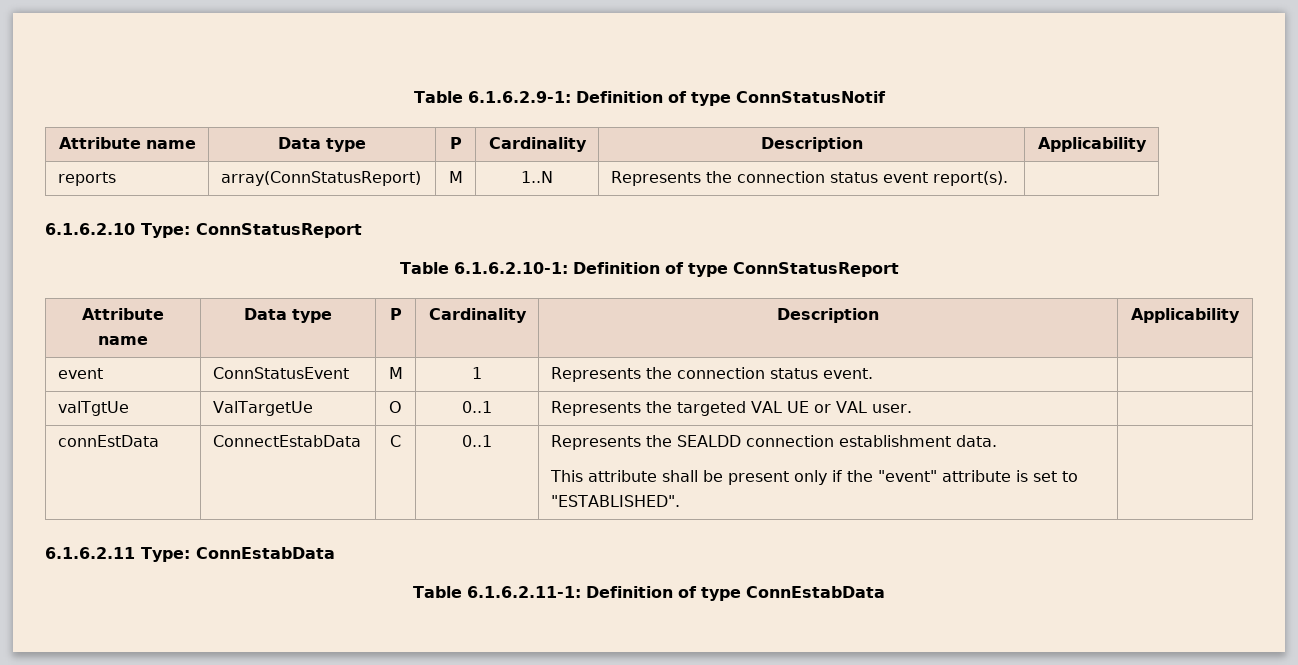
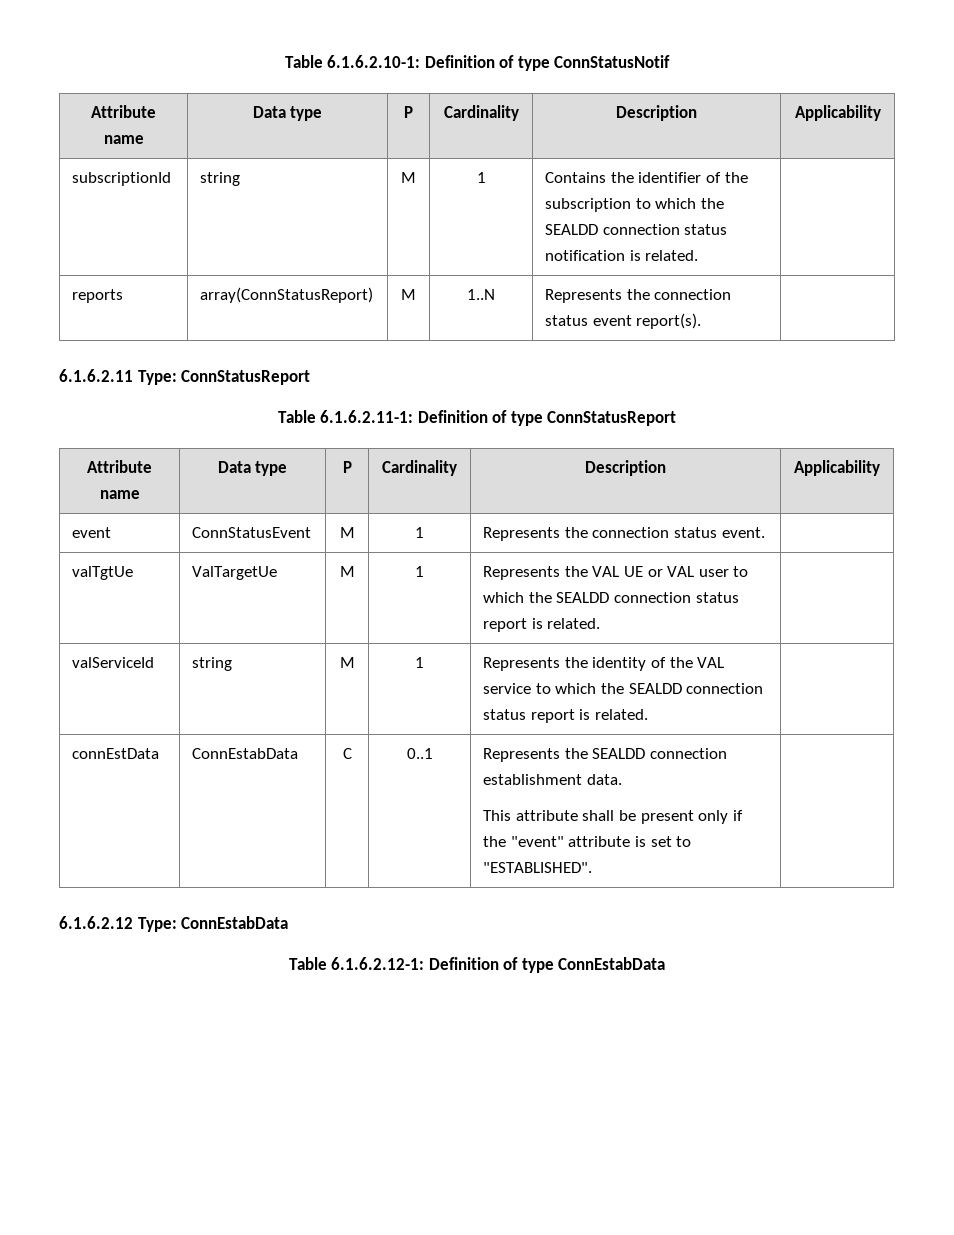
- Table 6.1.6.2.9-1: Definition of type ConnStatusNotif
+ Table 6.1.6.2.10-1: Definition of type ConnStatusNotif
+ subscriptionId | string | M | 1 | Contains the identifier of the subscription to which the SEALDD connection status notification is related. |
- 6.1.6.2.10 Type: ConnStatusReport
+ 6.1.6.2.11 Type: ConnStatusReport
- Table 6.1.6.2.10-1: Definition of type ConnStatusReport
+ Table 6.1.6.2.11-1: Definition of type ConnStatusReport
- valTgtUe | ValTargetUe | O | 0..1 | Represents the targeted VAL UE or VAL user. |
+ valTgtUe | ValTargetUe | M | 1 | Represents the VAL UE or VAL user to which the SEALDD connection status report is related. |
+ valServiceId | string | M | 1 | Represents the identity of the VAL service to which the SEALDD connection status report is related. |
- connEstData | ConnectEstabData | C | 0..1 | Represents the SEALDD connection establishment data.
+ connEstData | ConnEstabData | C | 0..1 | Represents the SEALDD connection establishment data.
- 6.1.6.2.11 Type: ConnEstabData
+ 6.1.6.2.12 Type: ConnEstabData
- Table 6.1.6.2.11-1: Definition of type ConnEstabData
+ Table 6.1.6.2.12-1: Definition of type ConnEstabData

